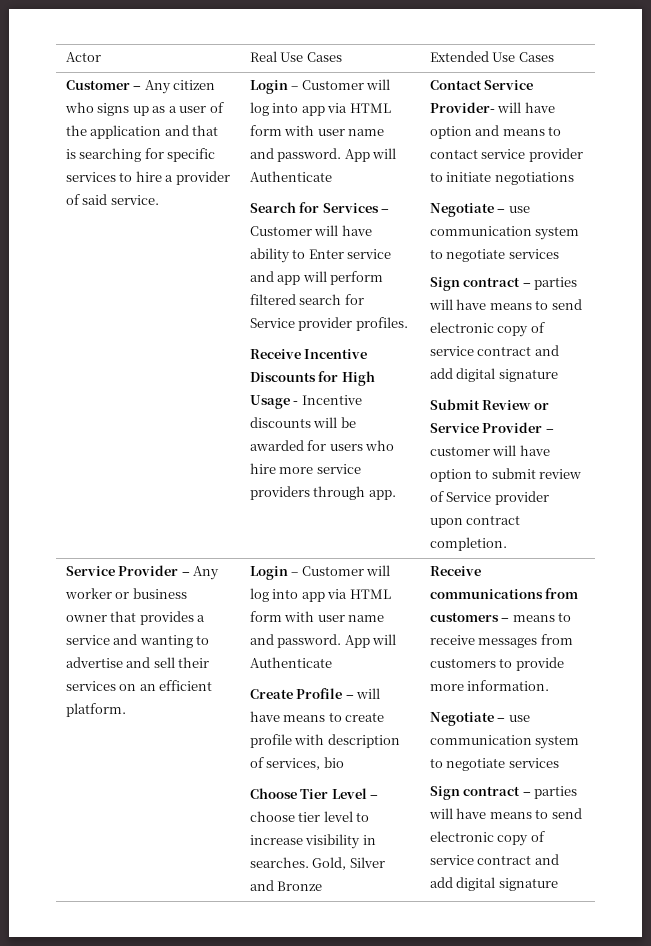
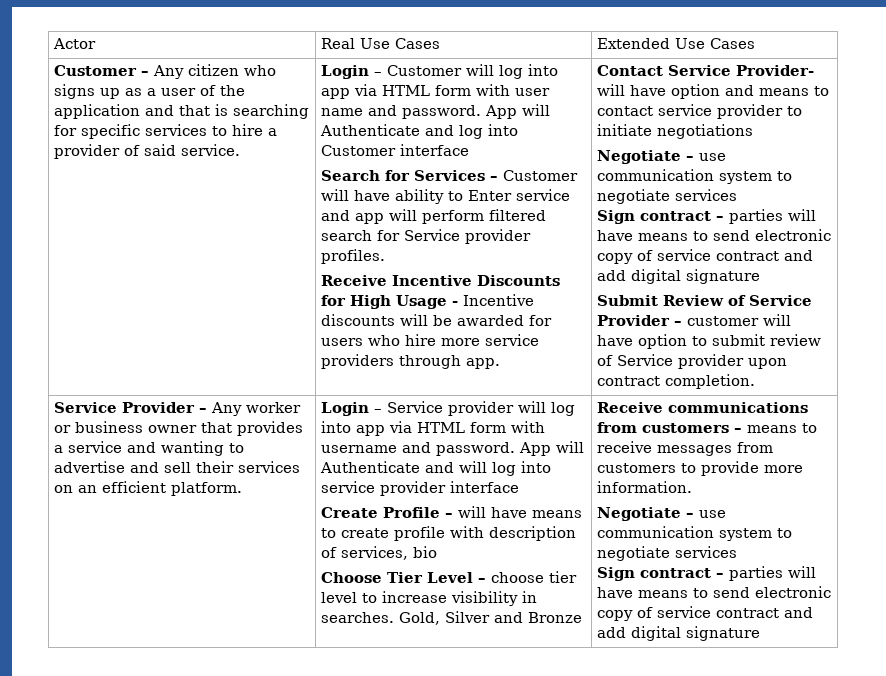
- Customer – Any citizen who signs up as a user of the application and that is searching for specific services to hire a provider of said service. | Login – Customer will log into app via HTML form with user name and password. App will Authenticate
+ Customer – Any citizen who signs up as a user of the application and that is searching for specific services to hire a provider of said service. | Login – Customer will log into app via HTML form with user name and password. App will Authenticate and log into Customer interface
- Submit Review or Service Provider – customer will have option to submit review of Service provider upon contract completion.
+ Submit Review of Service Provider – customer will have option to submit review of Service provider upon contract completion.
- Service Provider – Any worker or business owner that provides a service and wanting to advertise and sell their services on an efficient platform. | Login – Customer will log into app via HTML form with user name and password. App will Authenticate
+ Service Provider – Any worker or business owner that provides a service and wanting to advertise and sell their services on an efficient platform. | Login – Service provider will log into app via HTML form with username and password. App will Authenticate and will log into service provider interface

